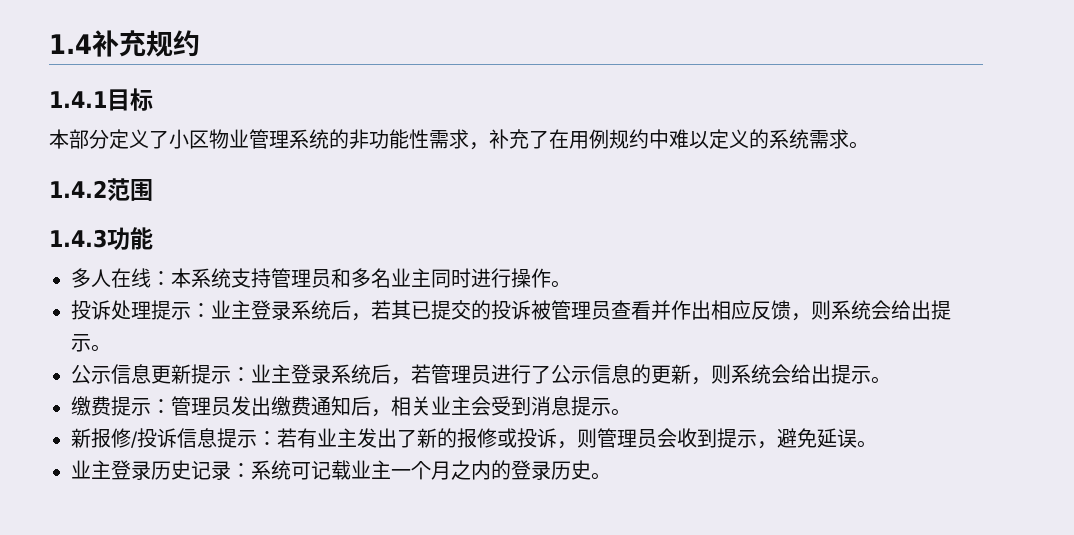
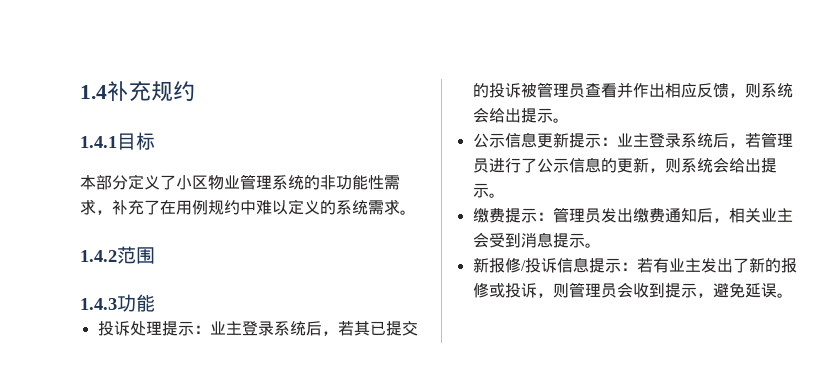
- 多人在线：本系统支持管理员和多名业主同时进行操作。
- 业主登录历史记录：系统可记载业主一个月之内的登录历史。

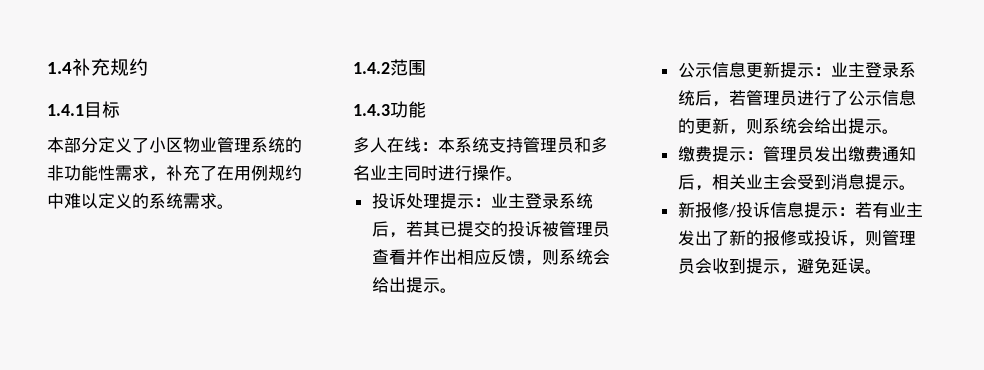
+ 多人在线：本系统支持管理员和多名业主同时进行操作。

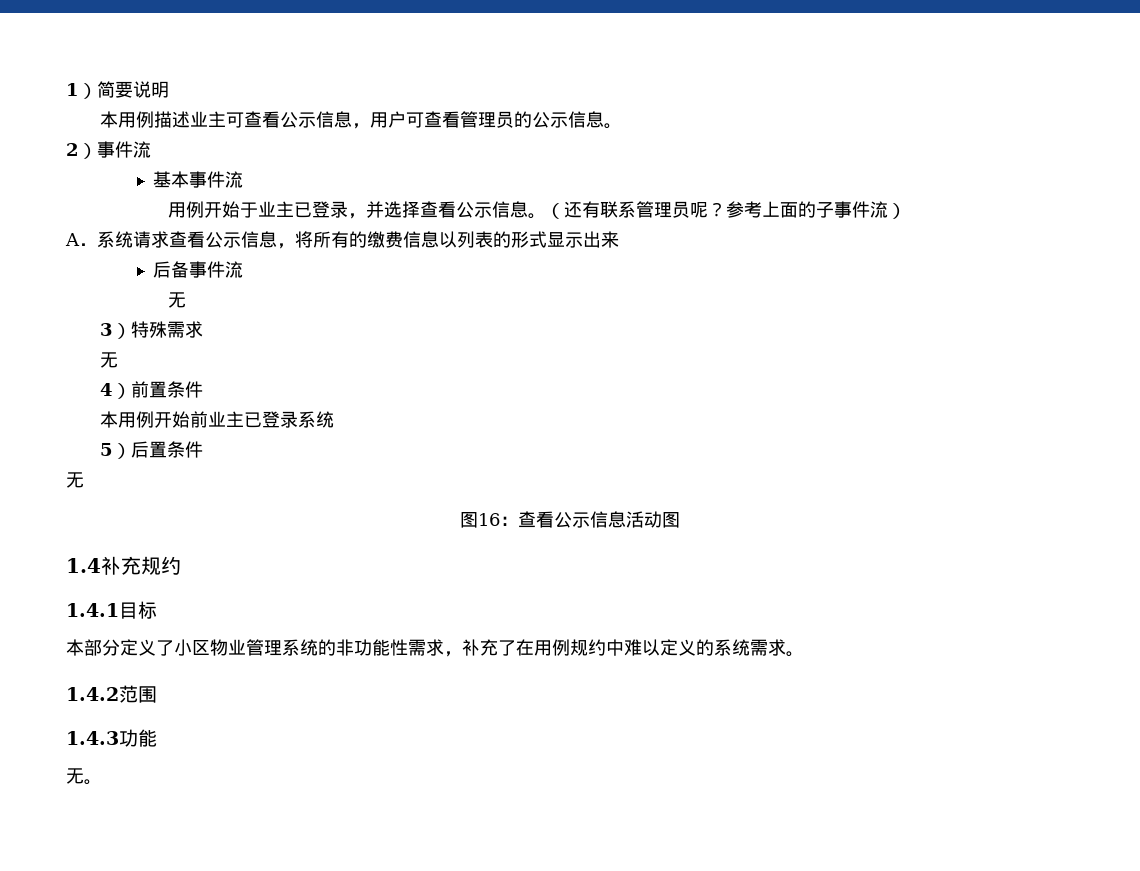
+ 1）简要说明
+ 本用例描述业主可查看公示信息，用户可查看管理员的公示信息。
+ 2）事件流
+ 基本事件流
+ 用例开始于业主已登录，并选择查看公示信息。（还有联系管理员呢？参考上面的子事件流）
+ A．系统请求查看公示信息，将所有的缴费信息以列表的形式显示出来
+ 后备事件流
+ 无
+ 3）特殊需求
+ 无
+ 4）前置条件
+ 本用例开始前业主已登录系统
+ 5）后置条件
+ 无
+ 图16：查看公示信息活动图
- 多人在线：本系统支持管理员和多名业主同时进行操作。
- 投诉处理提示：业主登录系统后，若其已提交的投诉被管理员查看并作出相应反馈，则系统会给出提示。
- 公示信息更新提示：业主登录系统后，若管理员进行了公示信息的更新，则系统会给出提示。
- 缴费提示：管理员发出缴费通知后，相关业主会受到消息提示。
- 新报修/投诉信息提示：若有业主发出了新的报修或投诉，则管理员会收到提示，避免延误。
+ 无。

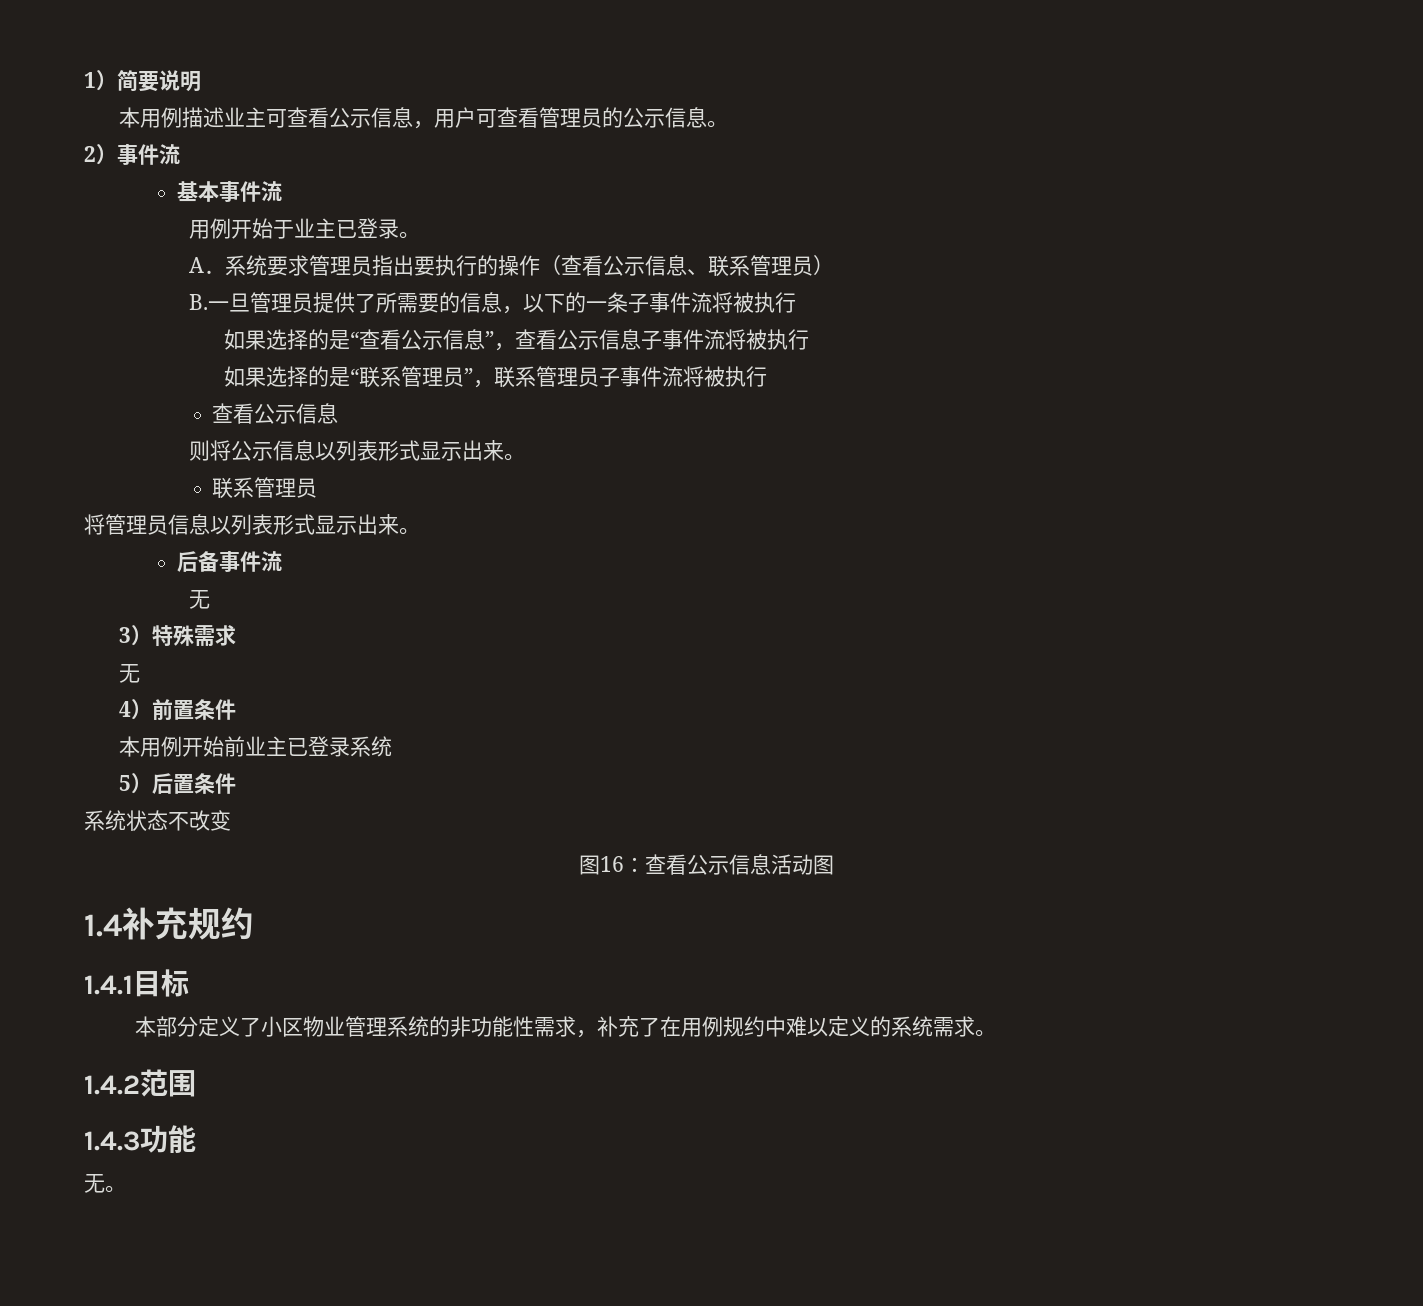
- 用例开始于业主已登录，并选择查看公示信息。（还有联系管理员呢？参考上面的子事件流）
- A．系统请求查看公示信息，将所有的缴费信息以列表的形式显示出来
+ 用例开始于业主已登录。
+ A．系统要求管理员指出要执行的操作（查看公示信息、联系管理员）
+ B.一旦管理员提供了所需要的信息，以下的一条子事件流将被执行
+ 如果选择的是“查看公示信息”，查看公示信息子事件流将被执行
+ 如果选择的是“联系管理员”，联系管理员子事件流将被执行
+ 查看公示信息
+ 则将公示信息以列表形式显示出来。
+ 联系管理员
+ 将管理员信息以列表形式显示出来。
  5）后置条件
- 无
+ 系统状态不改变

